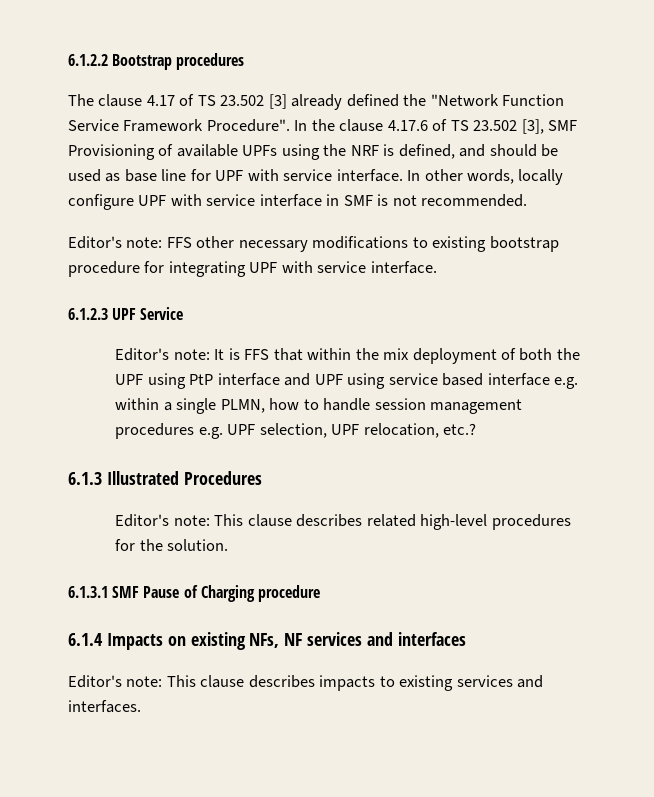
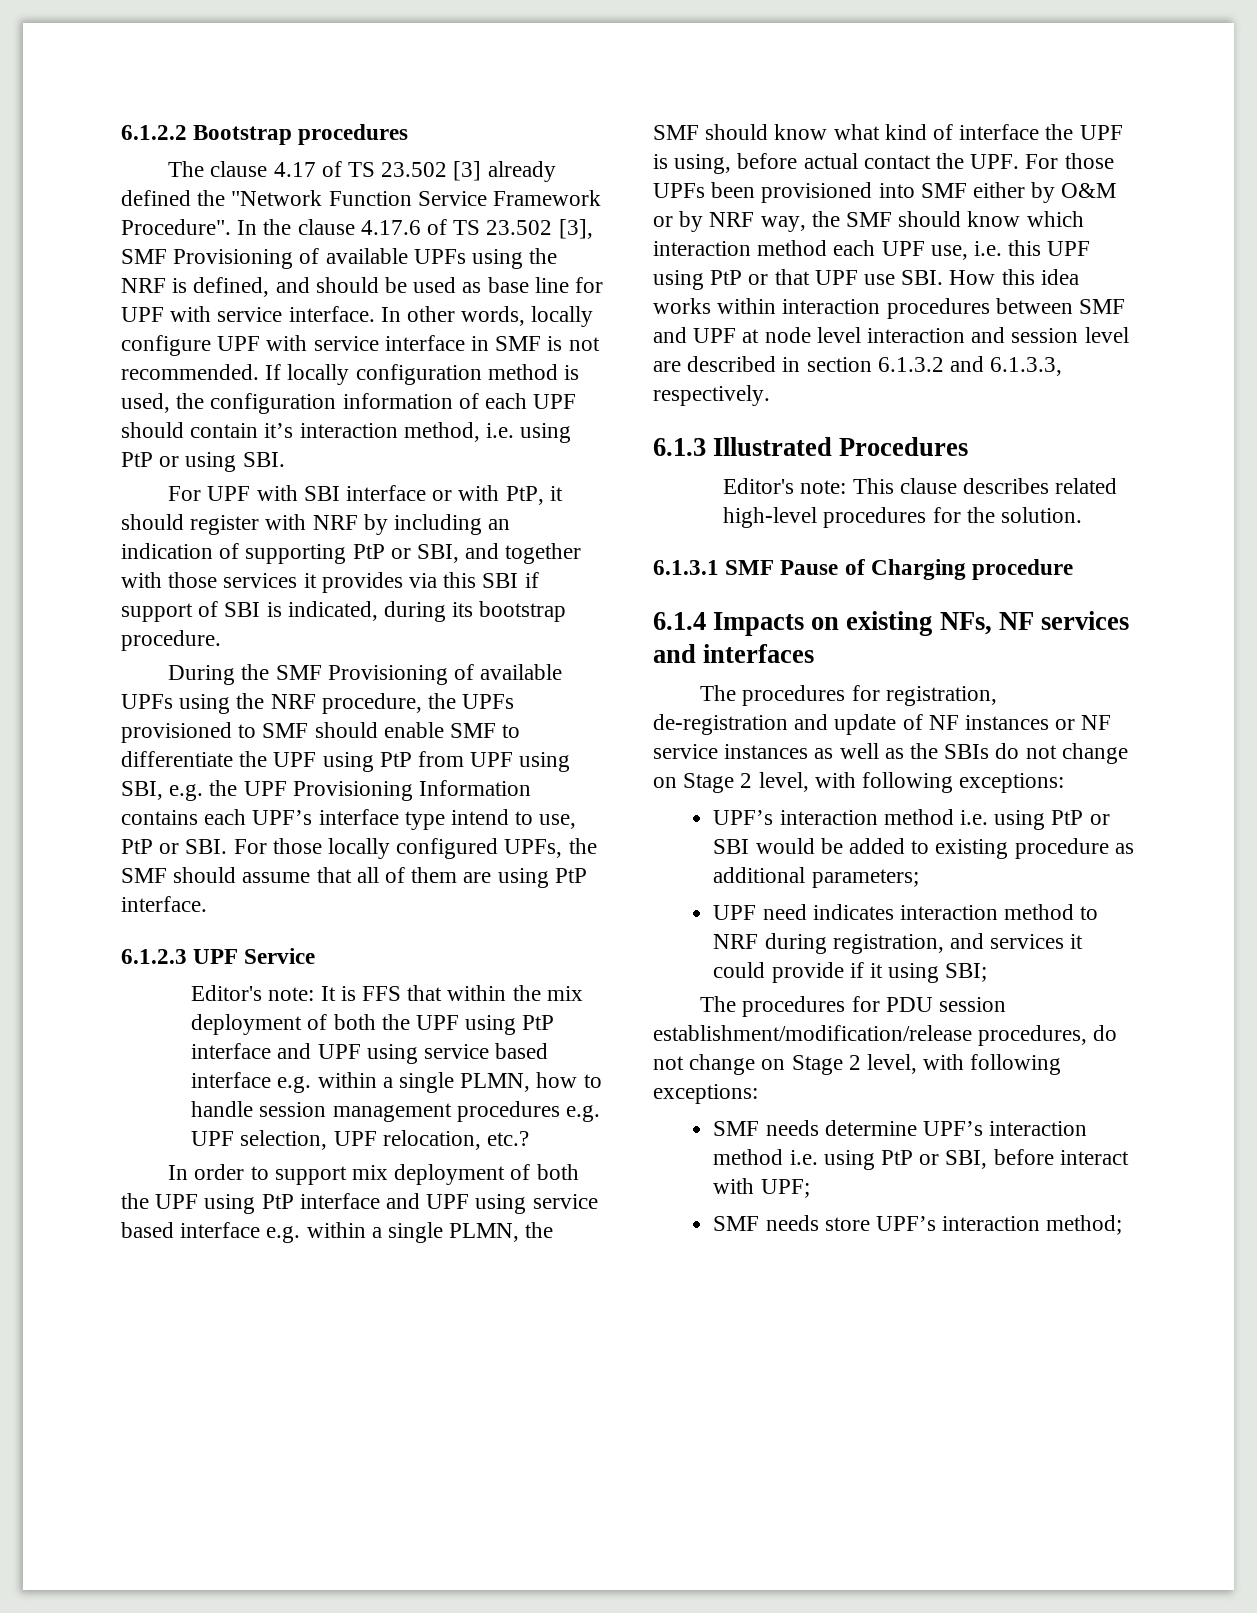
- In other words, locally configure UPF with service interface in SMF is not recommended.
- Editor's note: FFS other necessary modifications to existing bootstrap procedure for integrating UPF with service interface.
+ In other words, locally configure UPF with service interface in SMF is not recommended. If locally configuration method is used, the configuration information of each UPF should contain it’s interaction method, i.e. using PtP or using SBI.
+ For UPF with SBI interface or with PtP, it should register with NRF by including an indication of supporting PtP or SBI, and together with those services it provides via this SBI if support of SBI is indicated, during its bootstrap procedure.
+ During the SMF Provisioning of available UPFs using the NRF procedure, the UPFs provisioned to SMF should enable SMF to differentiate the UPF using PtP from UPF using SBI, e.g. the UPF Provisioning Information contains each UPF’s interface type intend to use, PtP or SBI. For those locally configured UPFs, the SMF should assume that all of them are using PtP interface.
+ In order to support mix deployment of both the UPF using PtP interface and UPF using service based interface e.g. within a single PLMN, the SMF should know what kind of interface the UPF is using, before actual contact the UPF. For those UPFs been provisioned into SMF either by O&M or by NRF way, the SMF should know which interaction method each UPF use, i.e. this UPF using PtP or that UPF use SBI. How this idea works within interaction procedures between SMF and UPF at node level interaction and session level are described in section 6.1.3.2 and 6.1.3.3, respectively.
- Editor's note: This clause describes impacts to existing services and interfaces.
+ The procedures for registration, de-registration and update of NF instances or NF service instances as well as the SBIs do not change on Stage 2 level, with following exceptions:
+ UPF’s interaction method i.e. using PtP or SBI would be added to existing procedure as additional parameters;
+ UPF need indicates interaction method to NRF during registration, and services it could provide if it using SBI;
+ The procedures for PDU session establishment/modification/release procedures, do not change on Stage 2 level, with following exceptions:
+ SMF needs determine UPF’s interaction method i.e. using PtP or SBI, before interact with UPF;
+ SMF needs store UPF’s interaction method;

